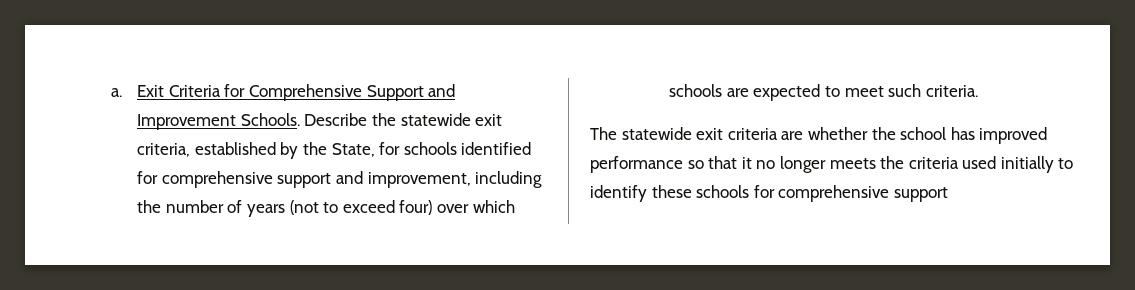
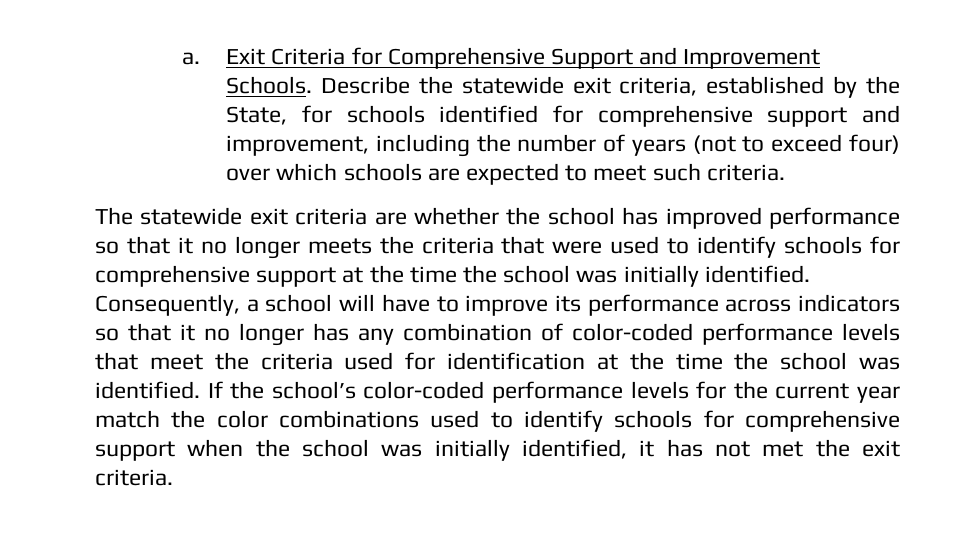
- The statewide exit criteria are whether the school has improved performance so that it no longer meets the criteria used initially to identify these schools for comprehensive support
+ The statewide exit criteria are whether the school has improved performance so that it no longer meets the criteria that were used to identify schools for comprehensive support at the time the school was initially identified. Consequently, a school will have to improve its performance across indicators so that it no longer has any combination of color-coded performance levels that meet the criteria used for identification at the time the school was identified. If the school’s color-coded performance levels for the current year match the color combinations used to identify schools for comprehensive support when the school was initially identified, it has not met the exit criteria.

